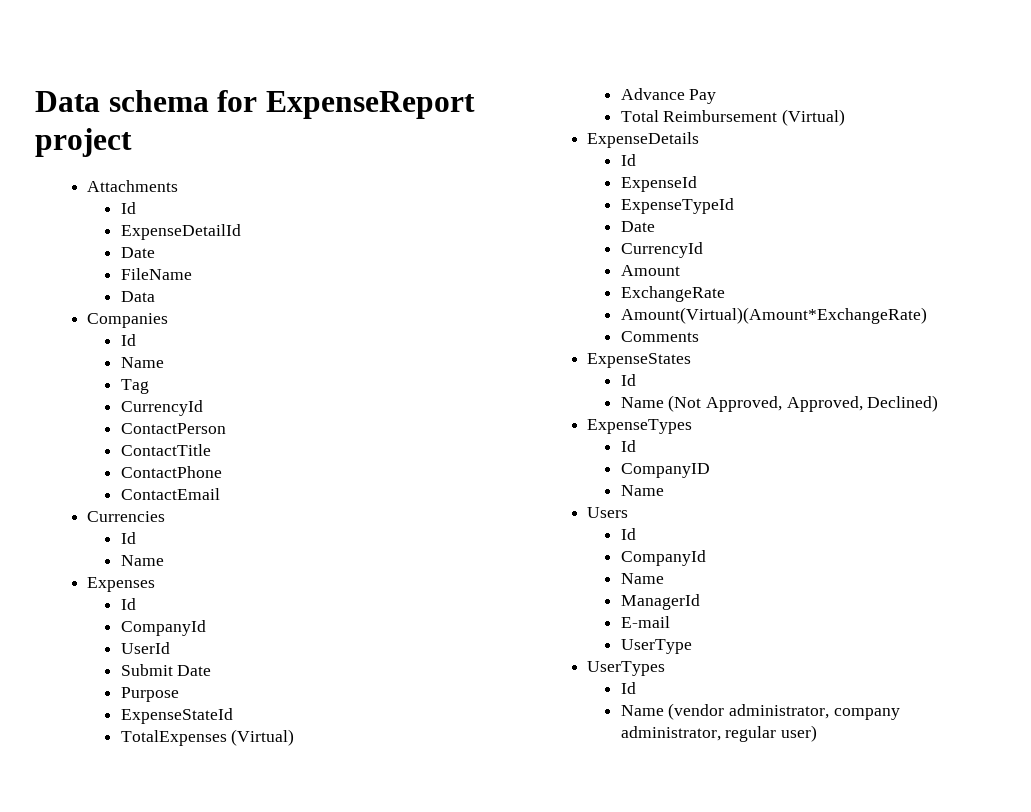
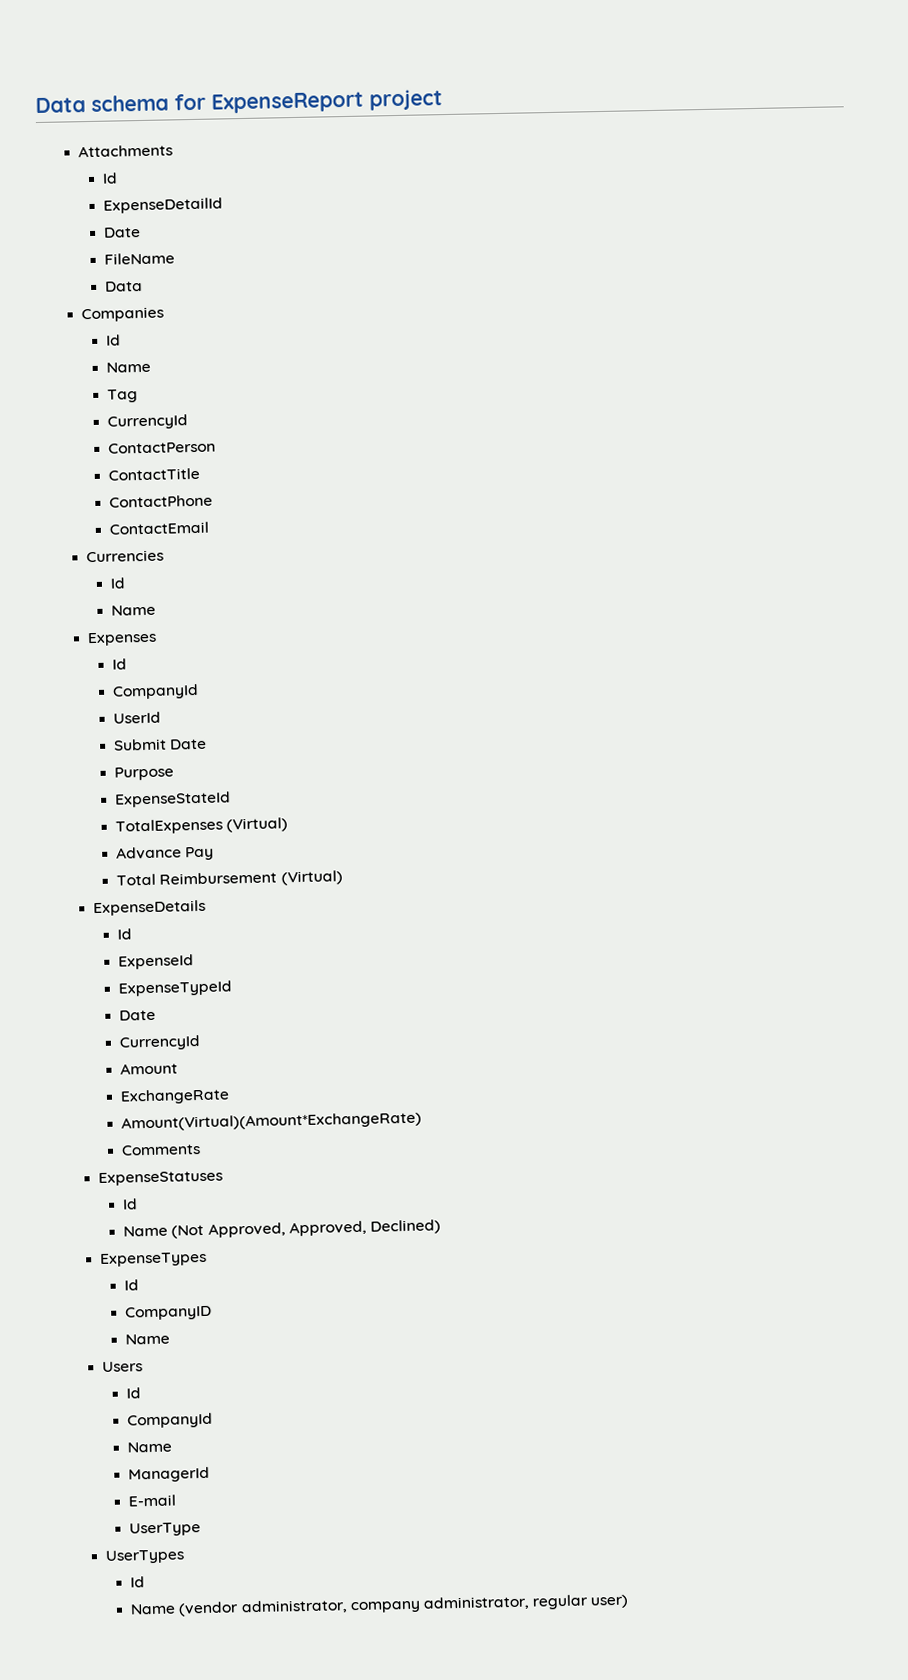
- ExpenseStates
+ ExpenseStatuses

